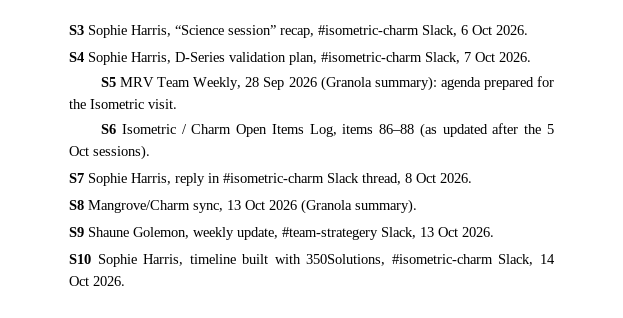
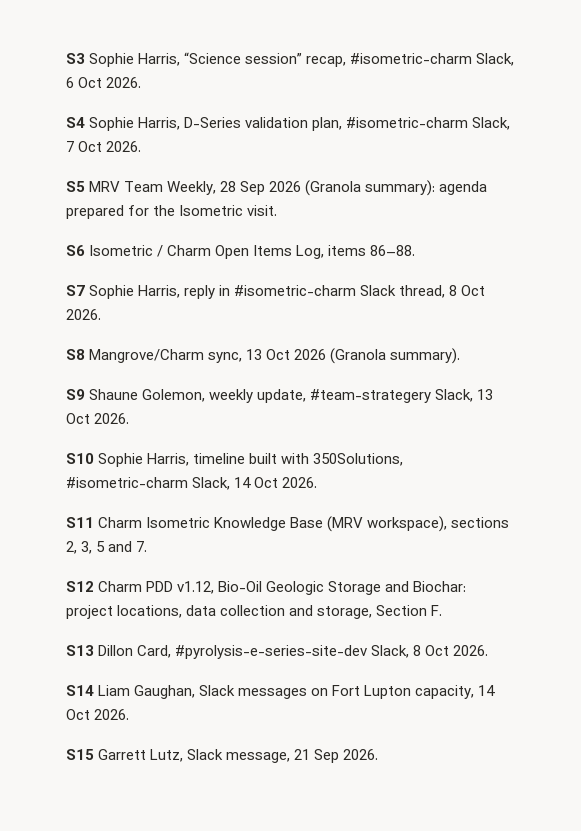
- S6 Isometric / Charm Open Items Log, items 86–88 (as updated after the 5 Oct sessions).
+ S6 Isometric / Charm Open Items Log, items 86–88.
+ S11 Charm Isometric Knowledge Base (MRV workspace), sections 2, 3, 5 and 7.
+ S12 Charm PDD v1.12, Bio-Oil Geologic Storage and Biochar: project locations, data collection and storage, Section F.
+ S13 Dillon Card, #pyrolysis-e-series-site-dev Slack, 8 Oct 2026.
+ S14 Liam Gaughan, Slack messages on Fort Lupton capacity, 14 Oct 2026.
+ S15 Garrett Lutz, Slack message, 21 Sep 2026.

